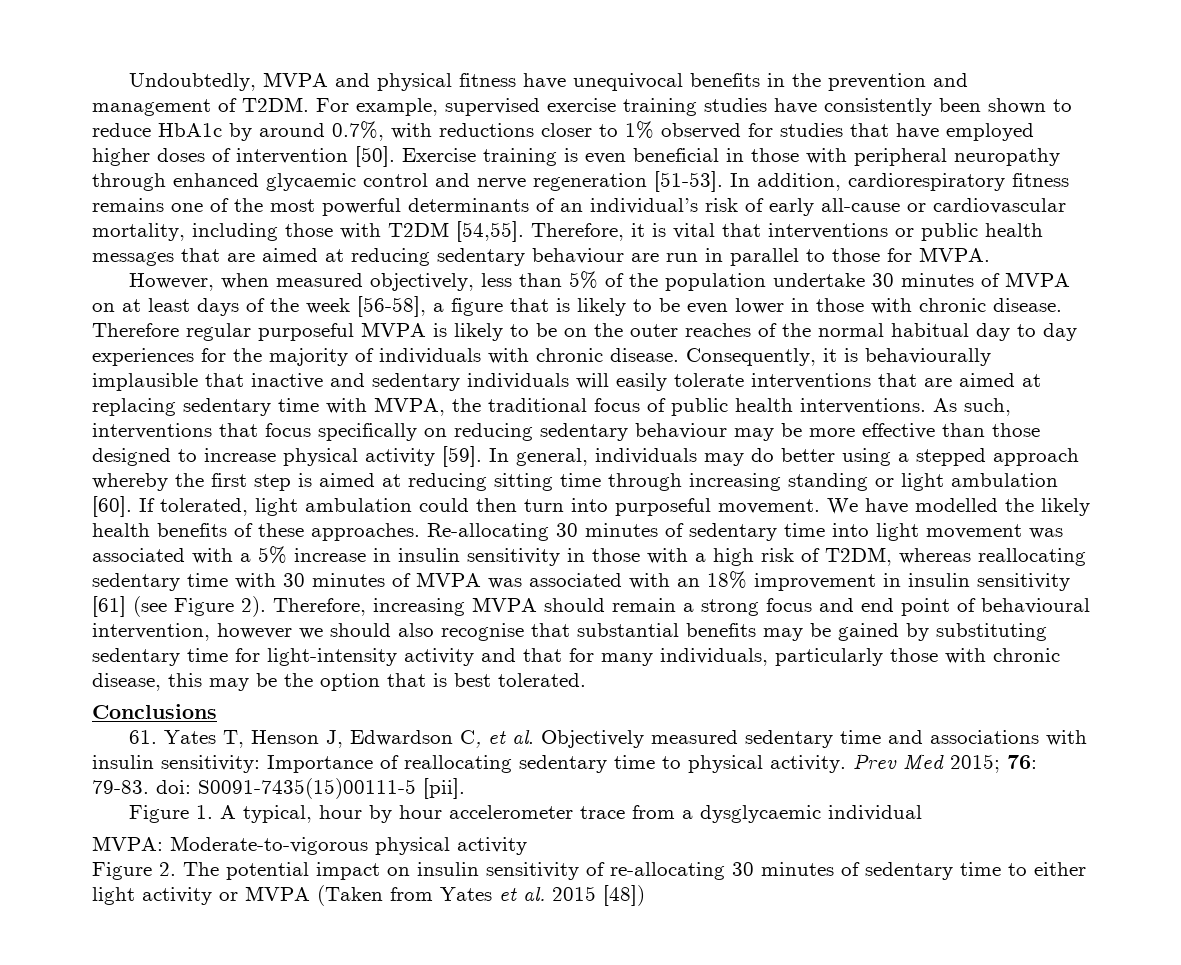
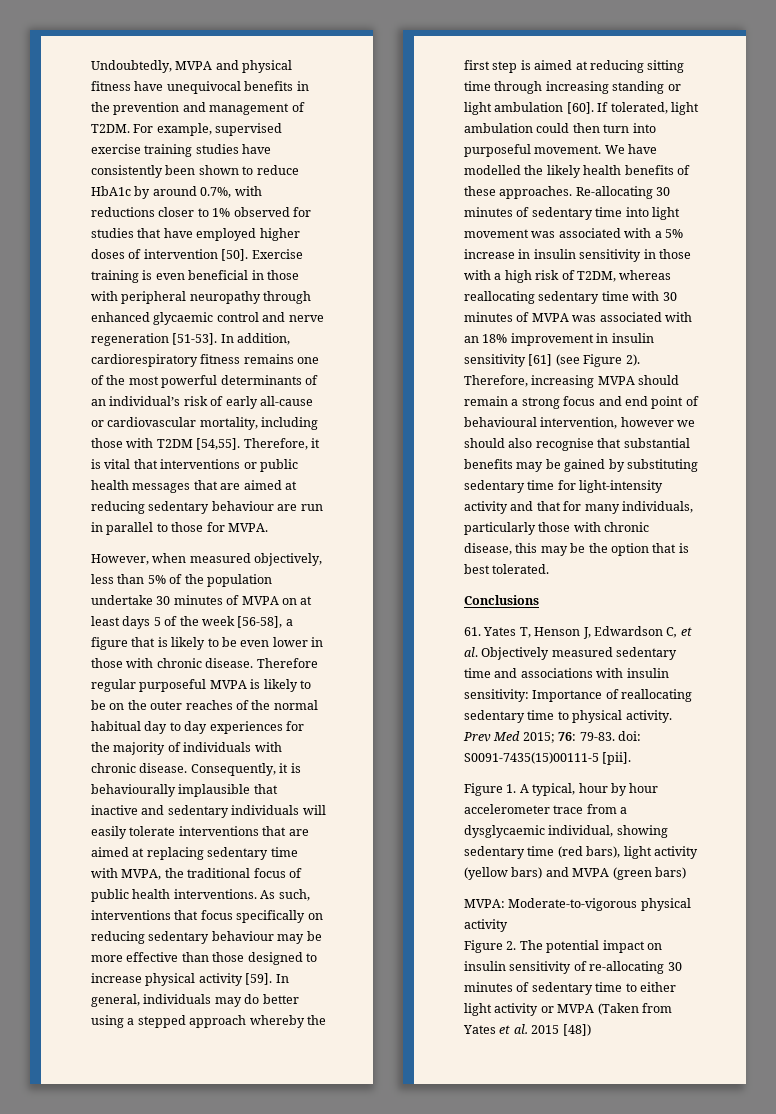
- However, when measured objectively, less than 5% of the population undertake 30 minutes of MVPA on at least days of the week [56-58], a figure that is likely to be even lower in those with chronic disease.
+ However, when measured objectively, less than 5% of the population undertake 30 minutes of MVPA on at least days 5 of the week [56-58], a figure that is likely to be even lower in those with chronic disease.
- Figure 1. A typical, hour by hour accelerometer trace from a dysglycaemic individual
+ Figure 1. A typical, hour by hour accelerometer trace from a dysglycaemic individual, showing sedentary time (red bars), light activity (yellow bars) and MVPA (green bars)

